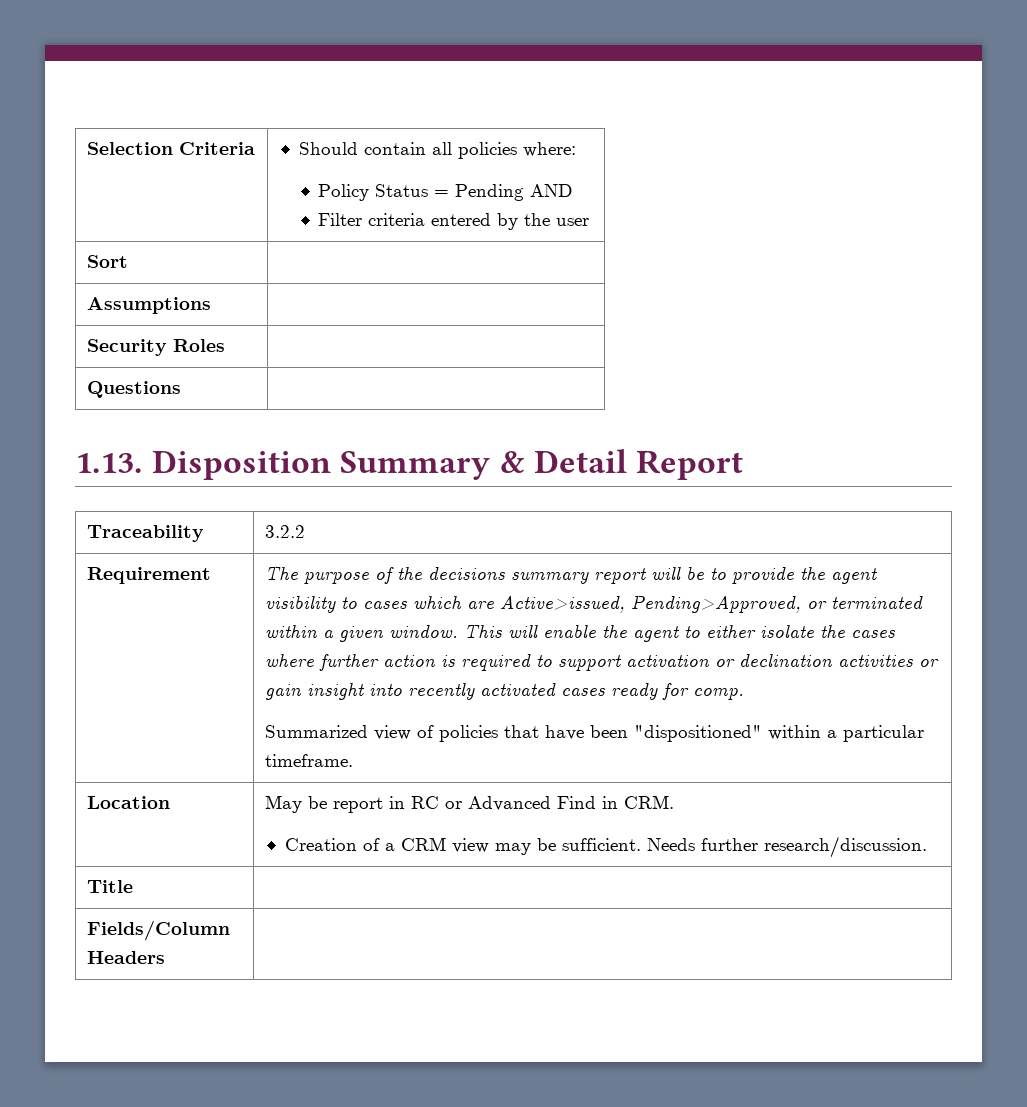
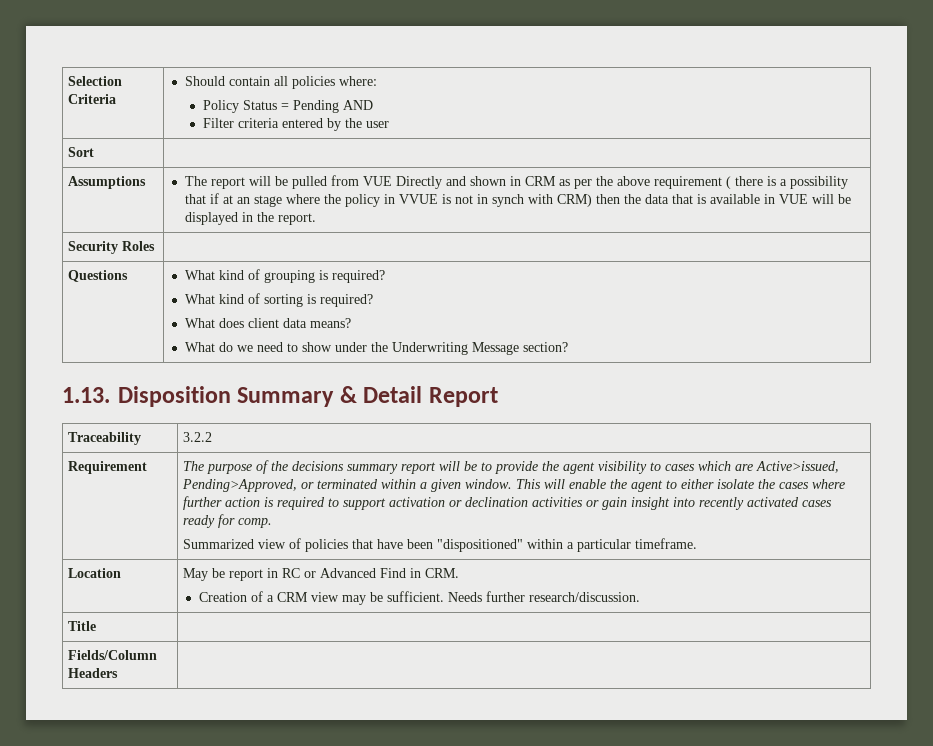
+ The report will be pulled from VUE Directly and shown in CRM as per the above requirement ( there is a possibility that if at an stage where the policy in VVUE is not in synch with CRM) then the data that is available in VUE will be displayed in the report.
  Security Roles |
- Questions |
+ Questions | What kind of grouping is required?
+ What kind of sorting is required?
+ What does client data means?
+ What do we need to show under the Underwriting Message section?

